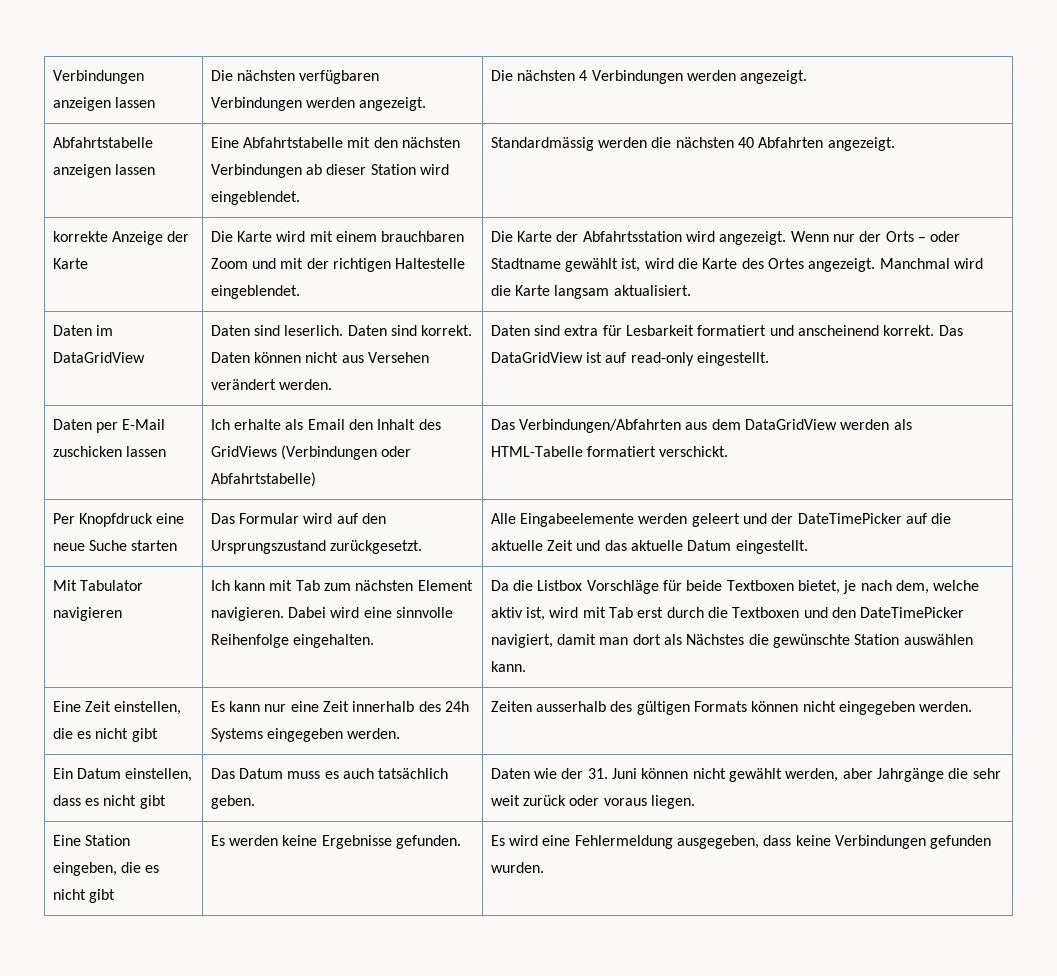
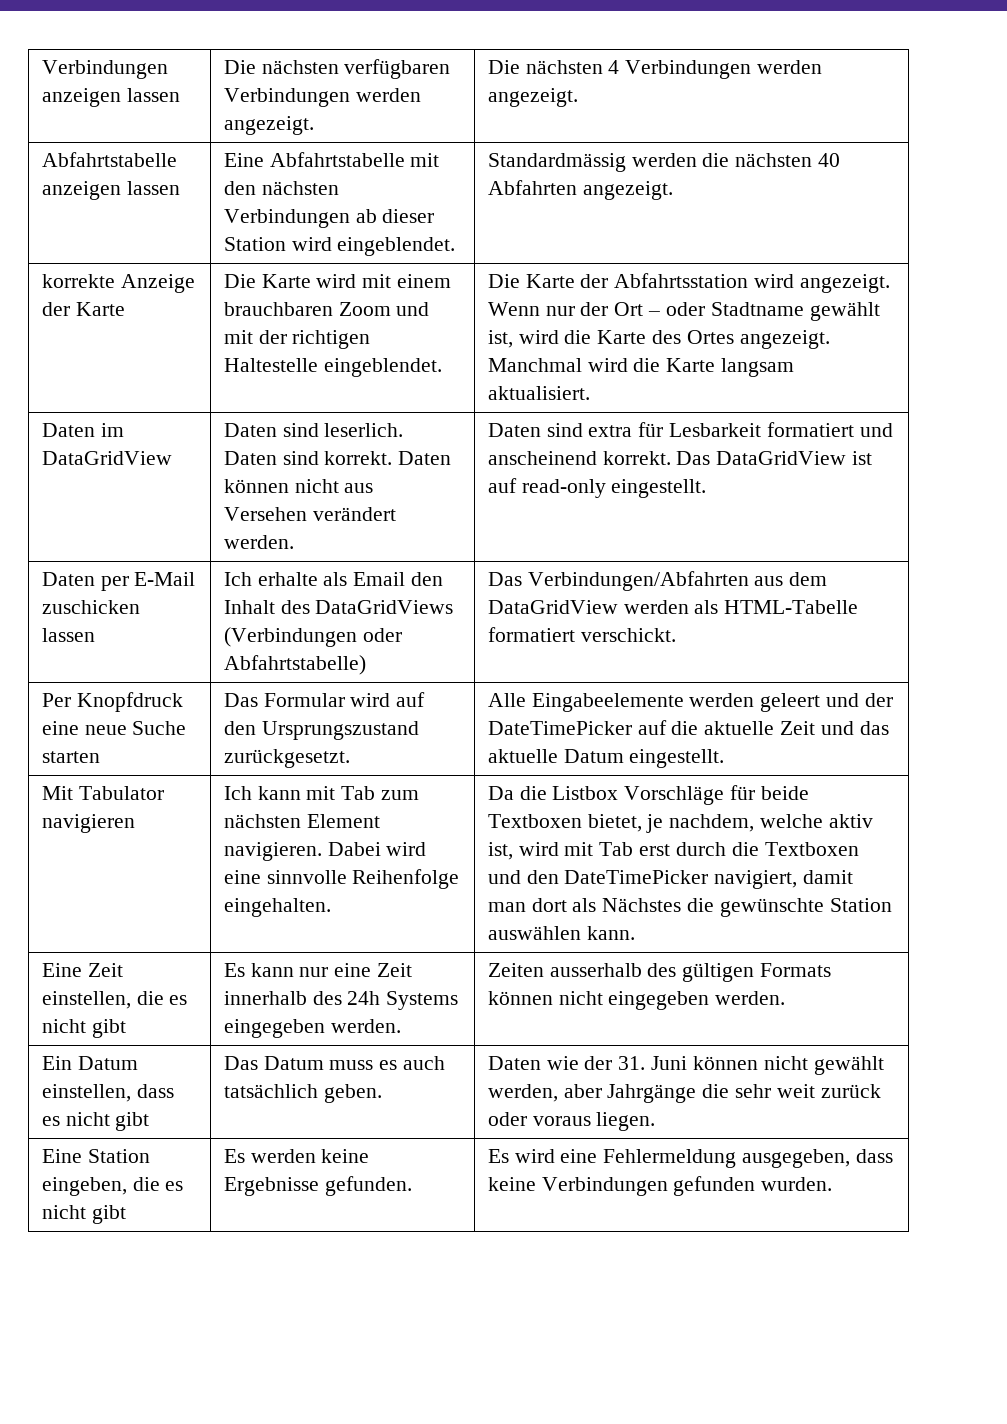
- Wenn nur der Orts – oder Stadtname gewählt ist, wird die Karte des Ortes angezeigt.
+ Wenn nur der Ort – oder Stadtname gewählt ist, wird die Karte des Ortes angezeigt.
- Daten per E-Mail zuschicken lassen | Ich erhalte als Email den Inhalt des GridViews (Verbindungen oder Abfahrtstabelle) | Das Verbindungen/Abfahrten aus dem DataGridView werden als HTML-Tabelle formatiert verschickt.
+ Daten per E-Mail zuschicken lassen | Ich erhalte als Email den Inhalt des DataGridViews (Verbindungen oder Abfahrtstabelle) | Das Verbindungen/Abfahrten aus dem DataGridView werden als HTML-Tabelle formatiert verschickt.
- Da die Listbox Vorschläge für beide Textboxen bietet, je nach dem, welche aktiv ist, wird mit Tab erst durch die Textboxen und den DateTimePicker navigiert, damit man dort als Nächstes die gewünschte Station auswählen kann.
+ Da die Listbox Vorschläge für beide Textboxen bietet, je nachdem, welche aktiv ist, wird mit Tab erst durch die Textboxen und den DateTimePicker navigiert, damit man dort als Nächstes die gewünschte Station auswählen kann.

